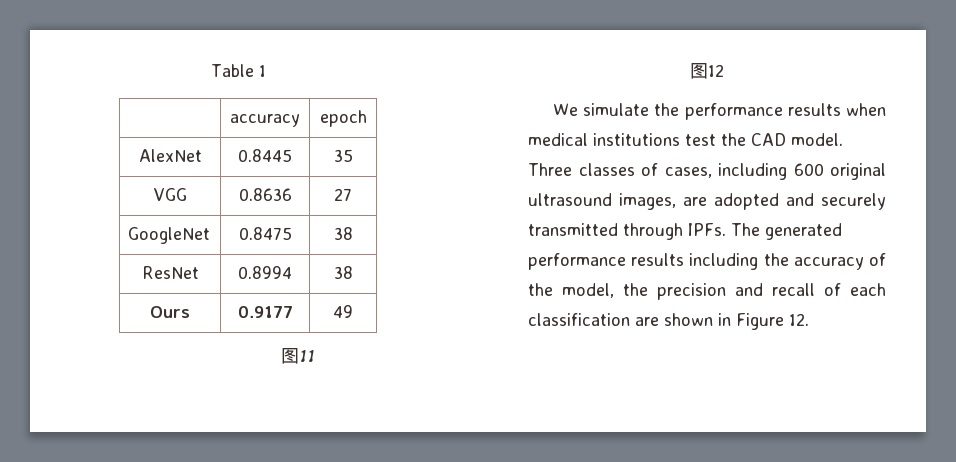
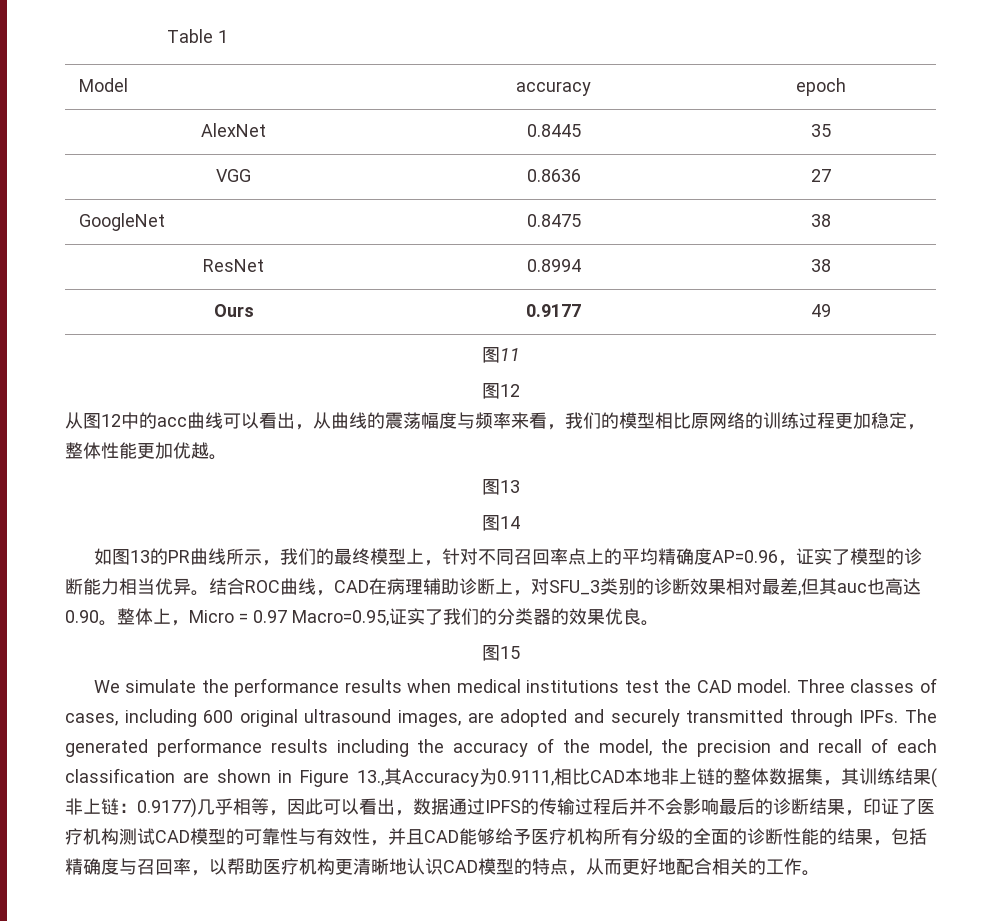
- | accuracy | epoch
+ Model | accuracy | epoch
+ 从图12中的acc曲线可以看出，从曲线的震荡幅度与频率来看，我们的模型相比原网络的训练过程更加稳定，整体性能更加优越。
+ 图13
+ 图14
+ 如图13的PR曲线所示，我们的最终模型上，针对不同召回率点上的平均精确度AP=0.96，证实了模型的诊断能力相当优异。结合ROC曲线，CAD在病理辅助诊断上，对SFU_3类别的诊断效果相对最差,但其auc也高达0.90。整体上，Micro = 0.97 Macro=0.95,证实了我们的分类器的效果优良。
+ 图15
- The generated performance results including the accuracy of the model, the precision and recall of each classification are shown in Figure 12.
+ The generated performance results including the accuracy of the model, the precision and recall of each classification are shown in Figure 13.,其Accuracy为0.9111,相比CAD本地非上链的整体数据集，其训练结果(非上链：0.9177)几乎相等，因此可以看出，数据通过IPFS的传输过程后并不会影响最后的诊断结果，印证了医疗机构测试CAD模型的可靠性与有效性，并且CAD能够给予医疗机构所有分级的全面的诊断性能的结果，包括精确度与召回率，以帮助医疗机构更清晰地认识CAD模型的特点，从而更好地配合相关的工作。

